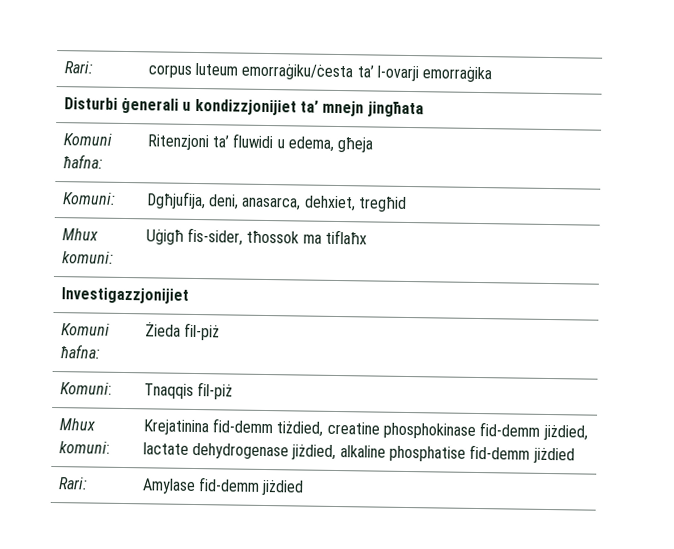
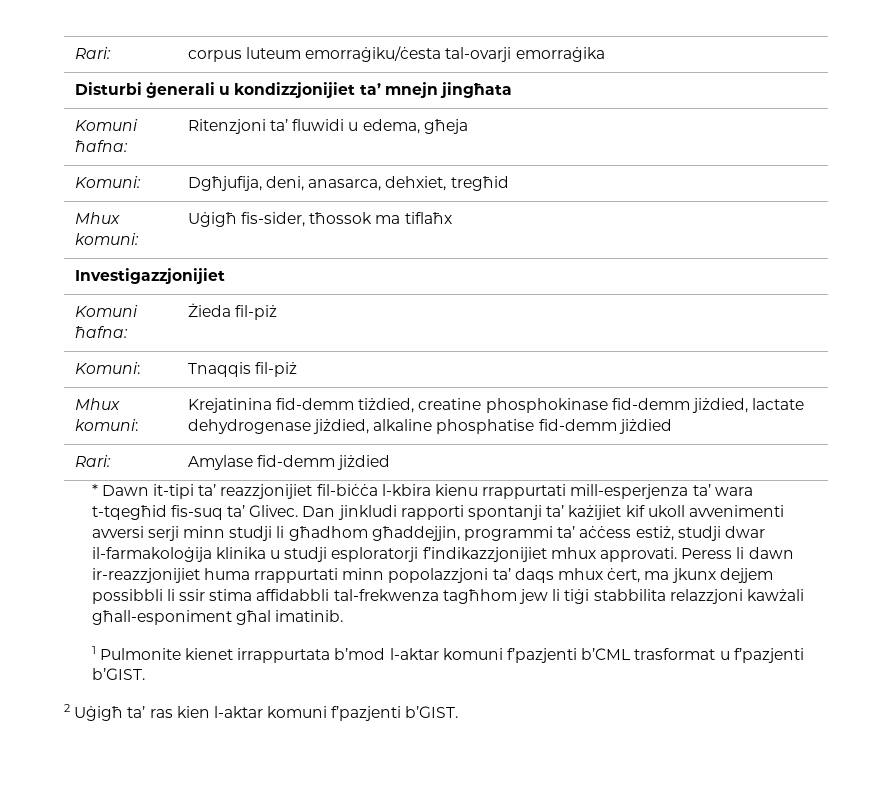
- Rari: | corpus luteum emorraġiku/ċesta ta’ l-ovarji emorraġika
+ Rari: | corpus luteum emorraġiku/ċesta tal-ovarji emorraġika
+ * Dawn it-tipi ta’ reazzjonijiet fil-biċċa l-kbira kienu rrappurtati mill-esperjenza ta’ wara t-tqegħid fis-suq ta’ Glivec. Dan jinkludi rapporti spontanji ta’ każijiet kif ukoll avvenimenti avversi serji minn studji li għadhom għaddejjin, programmi ta’ aċċess estiż, studji dwar il-farmakoloġija klinika u studji esploratorji f’indikazzjonijiet mhux approvati. Peress li dawn ir-reazzjonijiet huma rrappurtati minn popolazzjoni ta’ daqs mhux ċert, ma jkunx dejjem possibbli li ssir stima affidabbli tal-frekwenza tagħhom jew li tiġi stabbilita relazzjoni kawżali għall-esponiment għal imatinib.
+ 1 Pulmonite kienet irrappurtata b’mod l-aktar komuni f’pazjenti b’CML trasformat u f’pazjenti b’GIST.
+ 2 Uġigħ ta’ ras kien l-aktar komuni f’pazjenti b’GIST.

